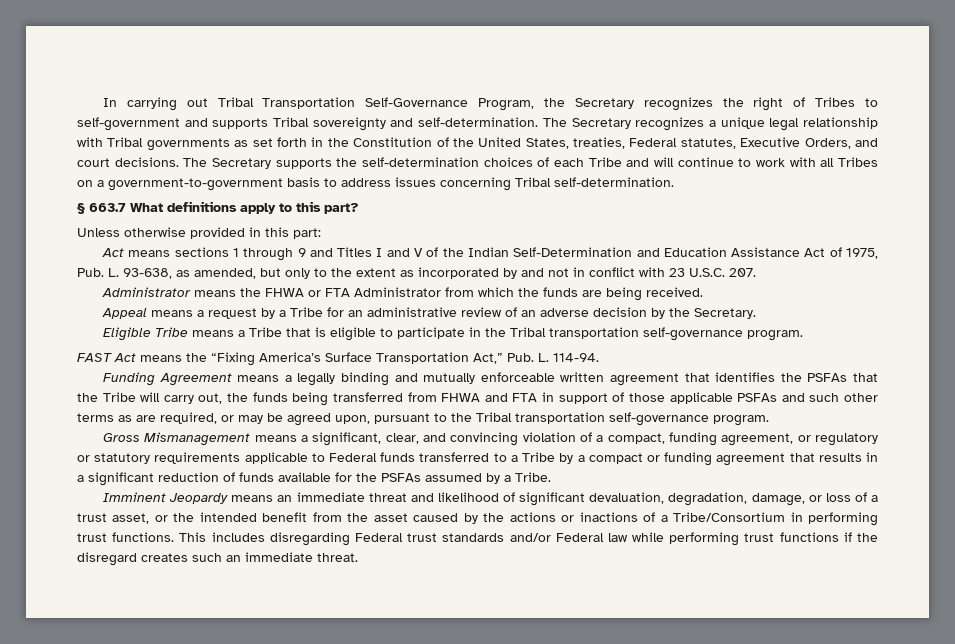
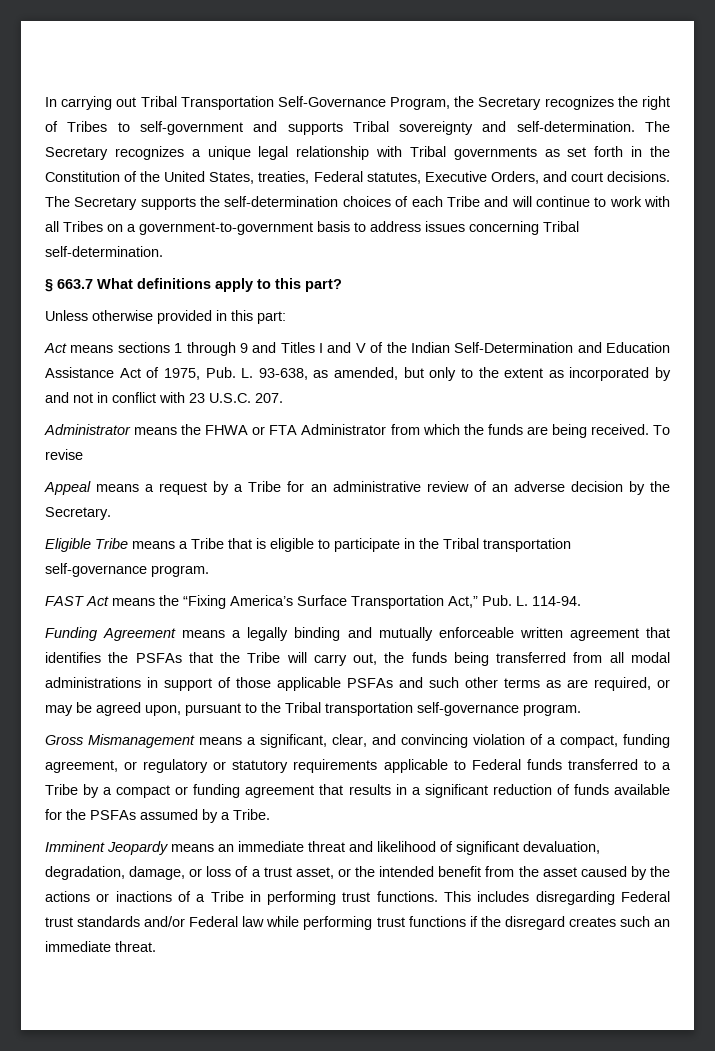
+ To revise
- Funding Agreement means a legally binding and mutually enforceable written agreement that identifies the PSFAs that the Tribe will carry out, the funds being transferred from FHWA and FTA in support of those applicable PSFAs and such other terms as are required, or may be agreed upon, pursuant to the Tribal transportation self-governance program.
+ Funding Agreement means a legally binding and mutually enforceable written agreement that identifies the PSFAs that the Tribe will carry out, the funds being transferred from all modal administrations in support of those applicable PSFAs and such other terms as are required, or may be agreed upon, pursuant to the Tribal transportation self-governance program.
- Imminent Jeopardy means an immediate threat and likelihood of significant devaluation, degradation, damage, or loss of a trust asset, or the intended benefit from the asset caused by the actions or inactions of a Tribe/Consortium in performing trust functions.
+ Imminent Jeopardy means an immediate threat and likelihood of significant devaluation, degradation, damage, or loss of a trust asset, or the intended benefit from the asset caused by the actions or inactions of a Tribe in performing trust functions.

